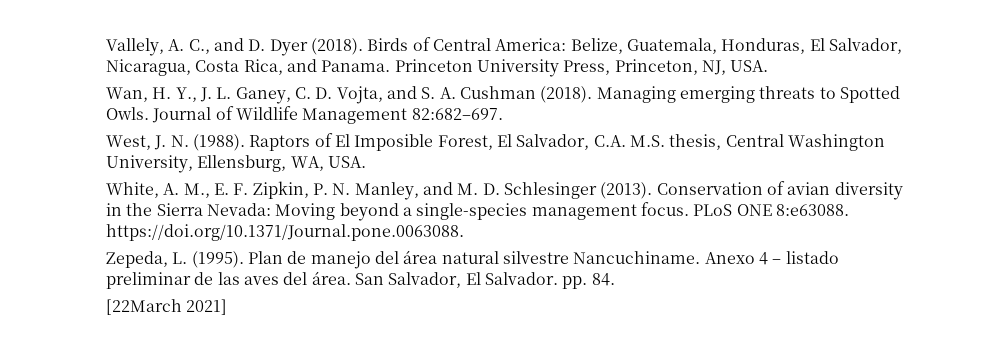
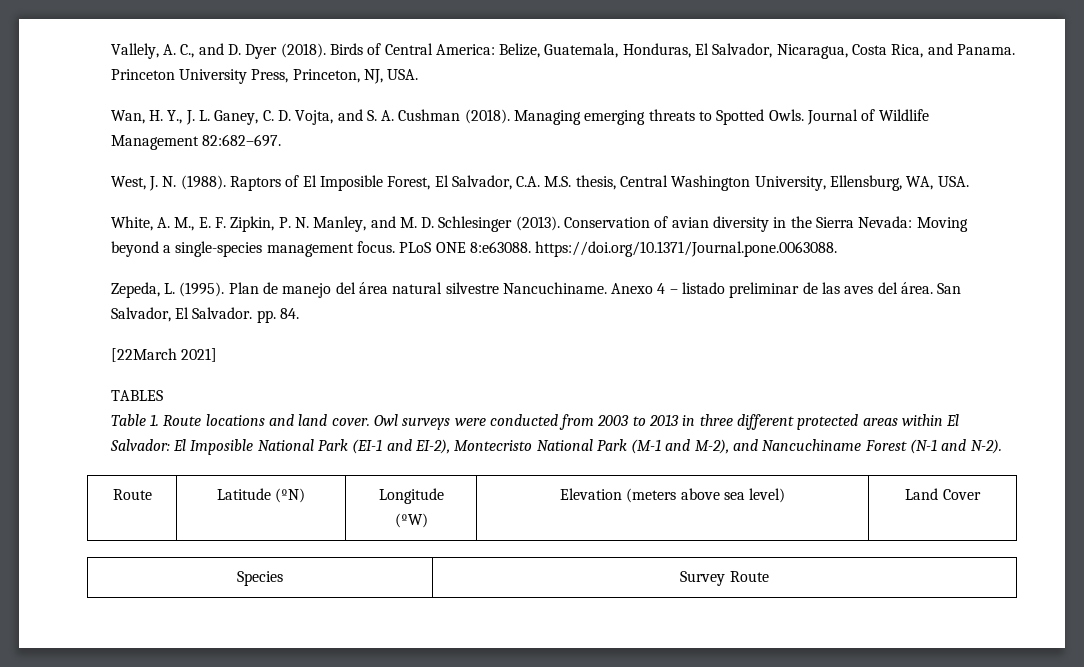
+ TABLES
+ Table 1. Route locations and land cover. Owl surveys were conducted from 2003 to 2013 in three different protected areas within El Salvador: El Imposible National Park (EI-1 and EI-2), Montecristo National Park (M-1 and M-2), and Nancuchiname Forest (N-1 and N-2).
+ Route | Latitude (ºN) | Longitude
+ (ºW) | Elevation (meters above sea level) | Land Cover
+ Species | Survey Route

